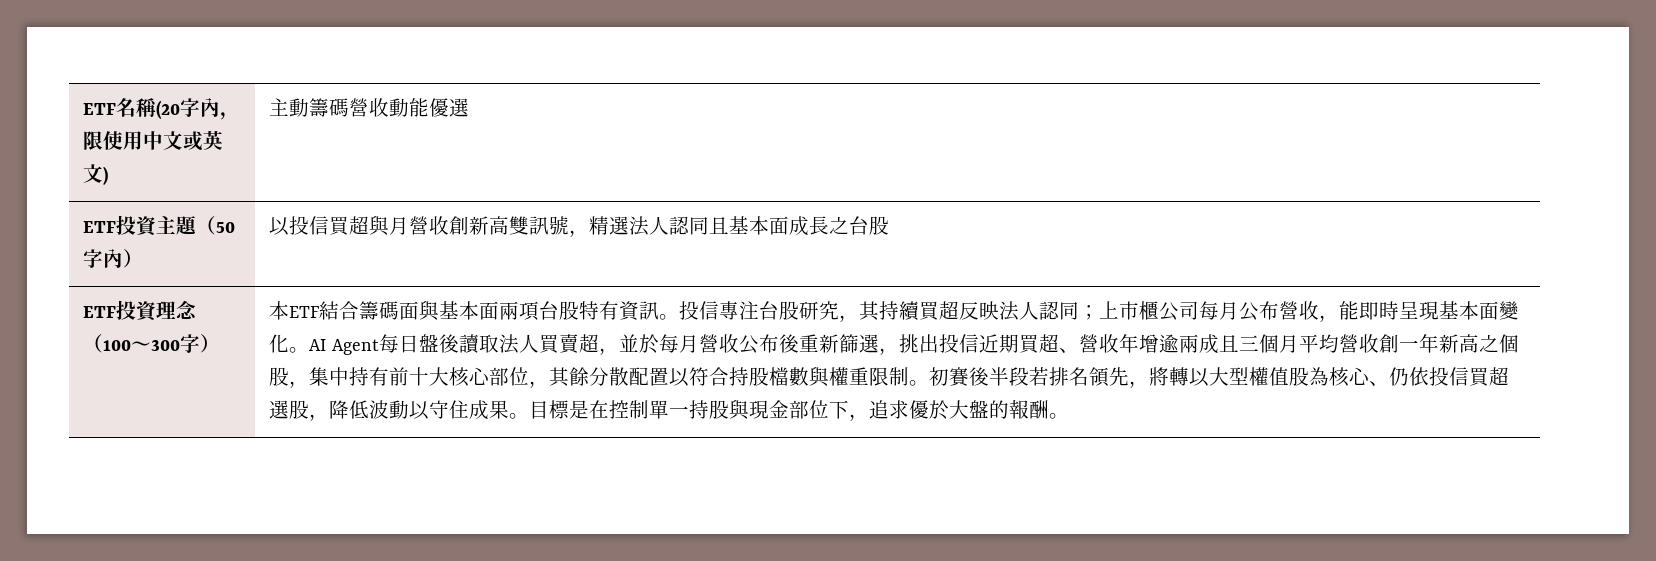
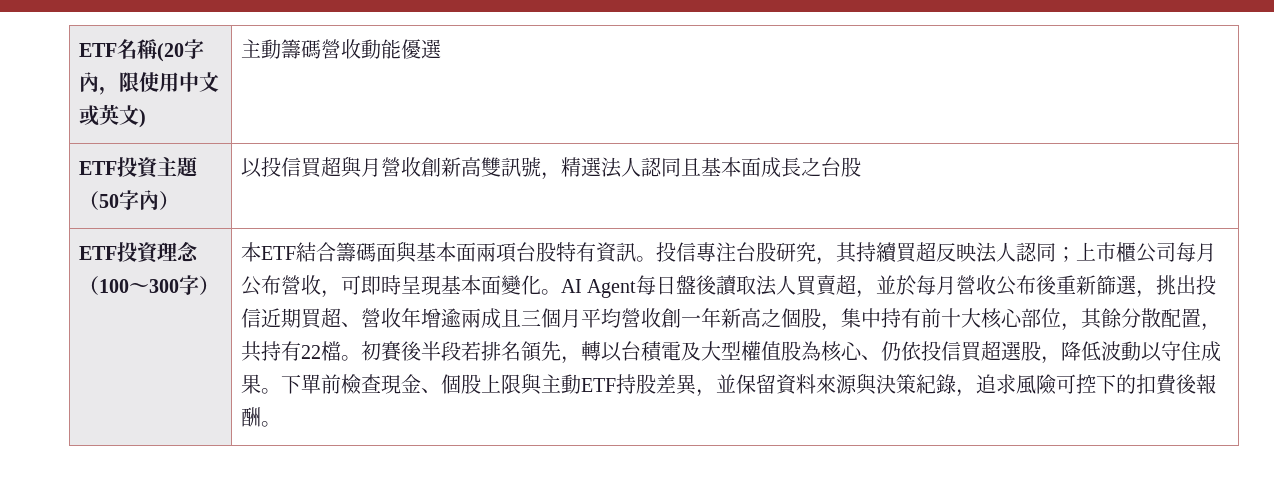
- 投信專注台股研究，其持續買超反映法人認同；上市櫃公司每月公布營收，能即時呈現基本面變化。
+ 投信專注台股研究，其持續買超反映法人認同；上市櫃公司每月公布營收，可即時呈現基本面變化。
- AI Agent每日盤後讀取法人買賣超，並於每月營收公布後重新篩選，挑出投信近期買超、營收年增逾兩成且三個月平均營收創一年新高之個股，集中持有前十大核心部位，其餘分散配置以符合持股檔數與權重限制。
+ AI Agent每日盤後讀取法人買賣超，並於每月營收公布後重新篩選，挑出投信近期買超、營收年增逾兩成且三個月平均營收創一年新高之個股，集中持有前十大核心部位，其餘分散配置，共持有22檔。
- 初賽後半段若排名領先，將轉以大型權值股為核心、仍依投信買超選股，降低波動以守住成果。
+ 初賽後半段若排名領先，轉以台積電及大型權值股為核心、仍依投信買超選股，降低波動以守住成果。
- 目標是在控制單一持股與現金部位下，追求優於大盤的報酬。
+ 下單前檢查現金、個股上限與主動ETF持股差異，並保留資料來源與決策紀錄，追求風險可控下的扣費後報酬。

